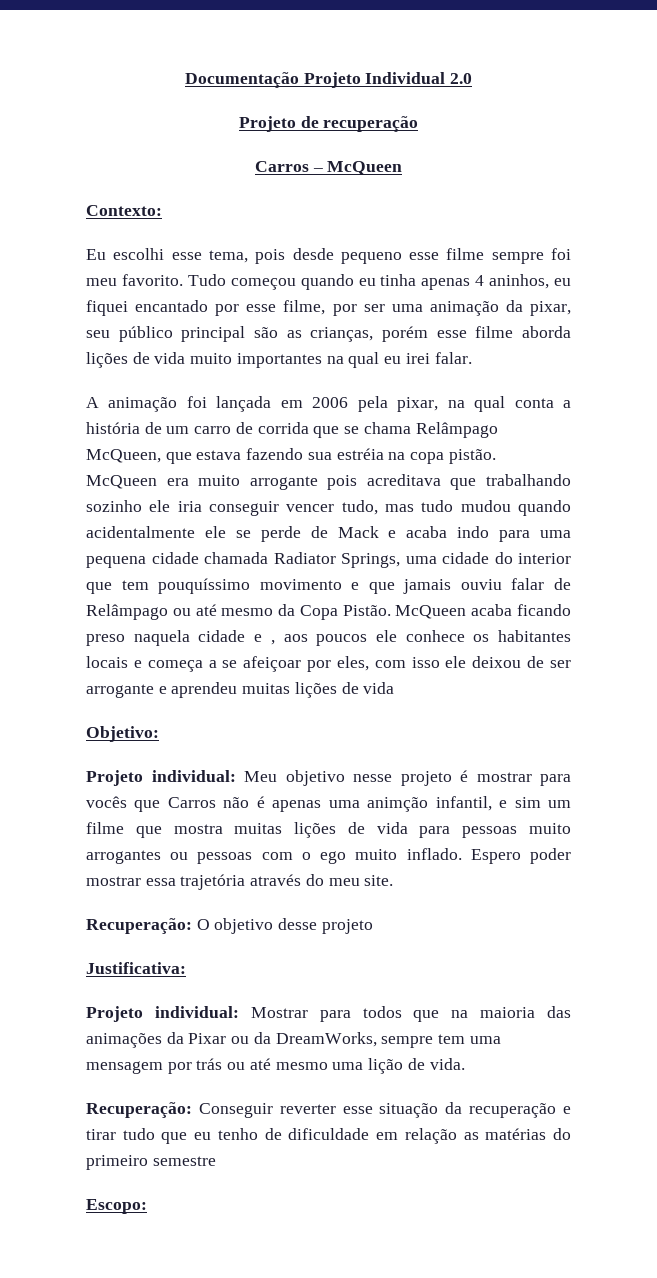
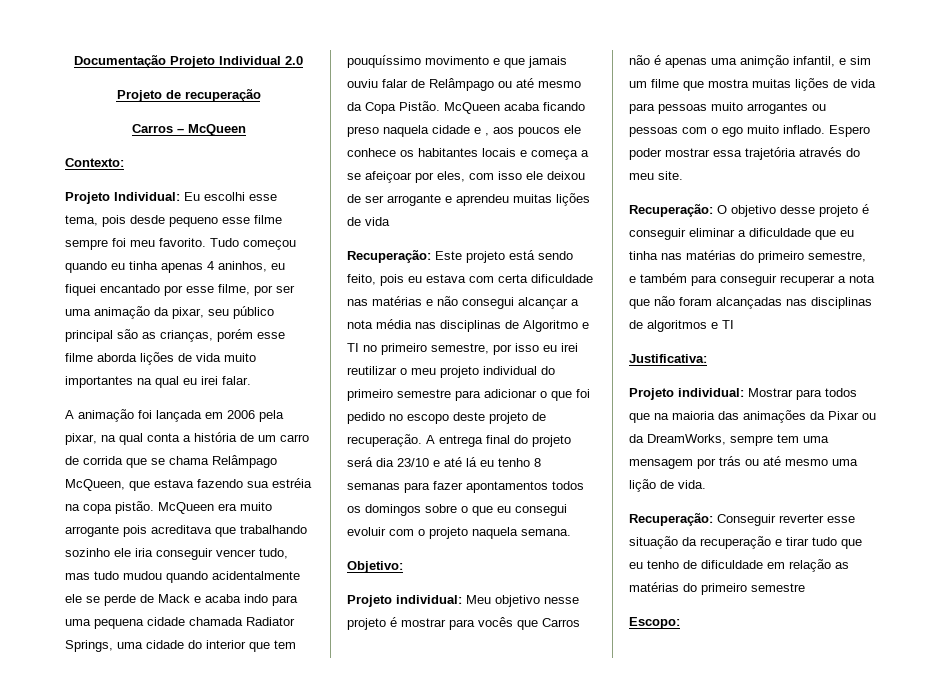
- Eu escolhi esse tema, pois desde pequeno esse filme sempre foi meu favorito.
+ Projeto Individual: Eu escolhi esse tema, pois desde pequeno esse filme sempre foi meu favorito.
+ Recuperação: Este projeto está sendo feito, pois eu estava com certa dificuldade nas matérias e não consegui alcançar a nota média nas disciplinas de Algoritmo e TI no primeiro semestre, por isso eu irei reutilizar o meu projeto individual do primeiro semestre para adicionar o que foi pedido no escopo deste projeto de recuperação. A entrega final do projeto será dia 23/10 e até lá eu tenho 8 semanas para fazer apontamentos todos os domingos sobre o que eu consegui evoluir com o projeto naquela semana.
- Recuperação: O objetivo desse projeto
+ Recuperação: O objetivo desse projeto é conseguir eliminar a dificuldade que eu tinha nas matérias do primeiro semestre, e também para conseguir recuperar a nota que não foram alcançadas nas disciplinas de algoritmos e TI

